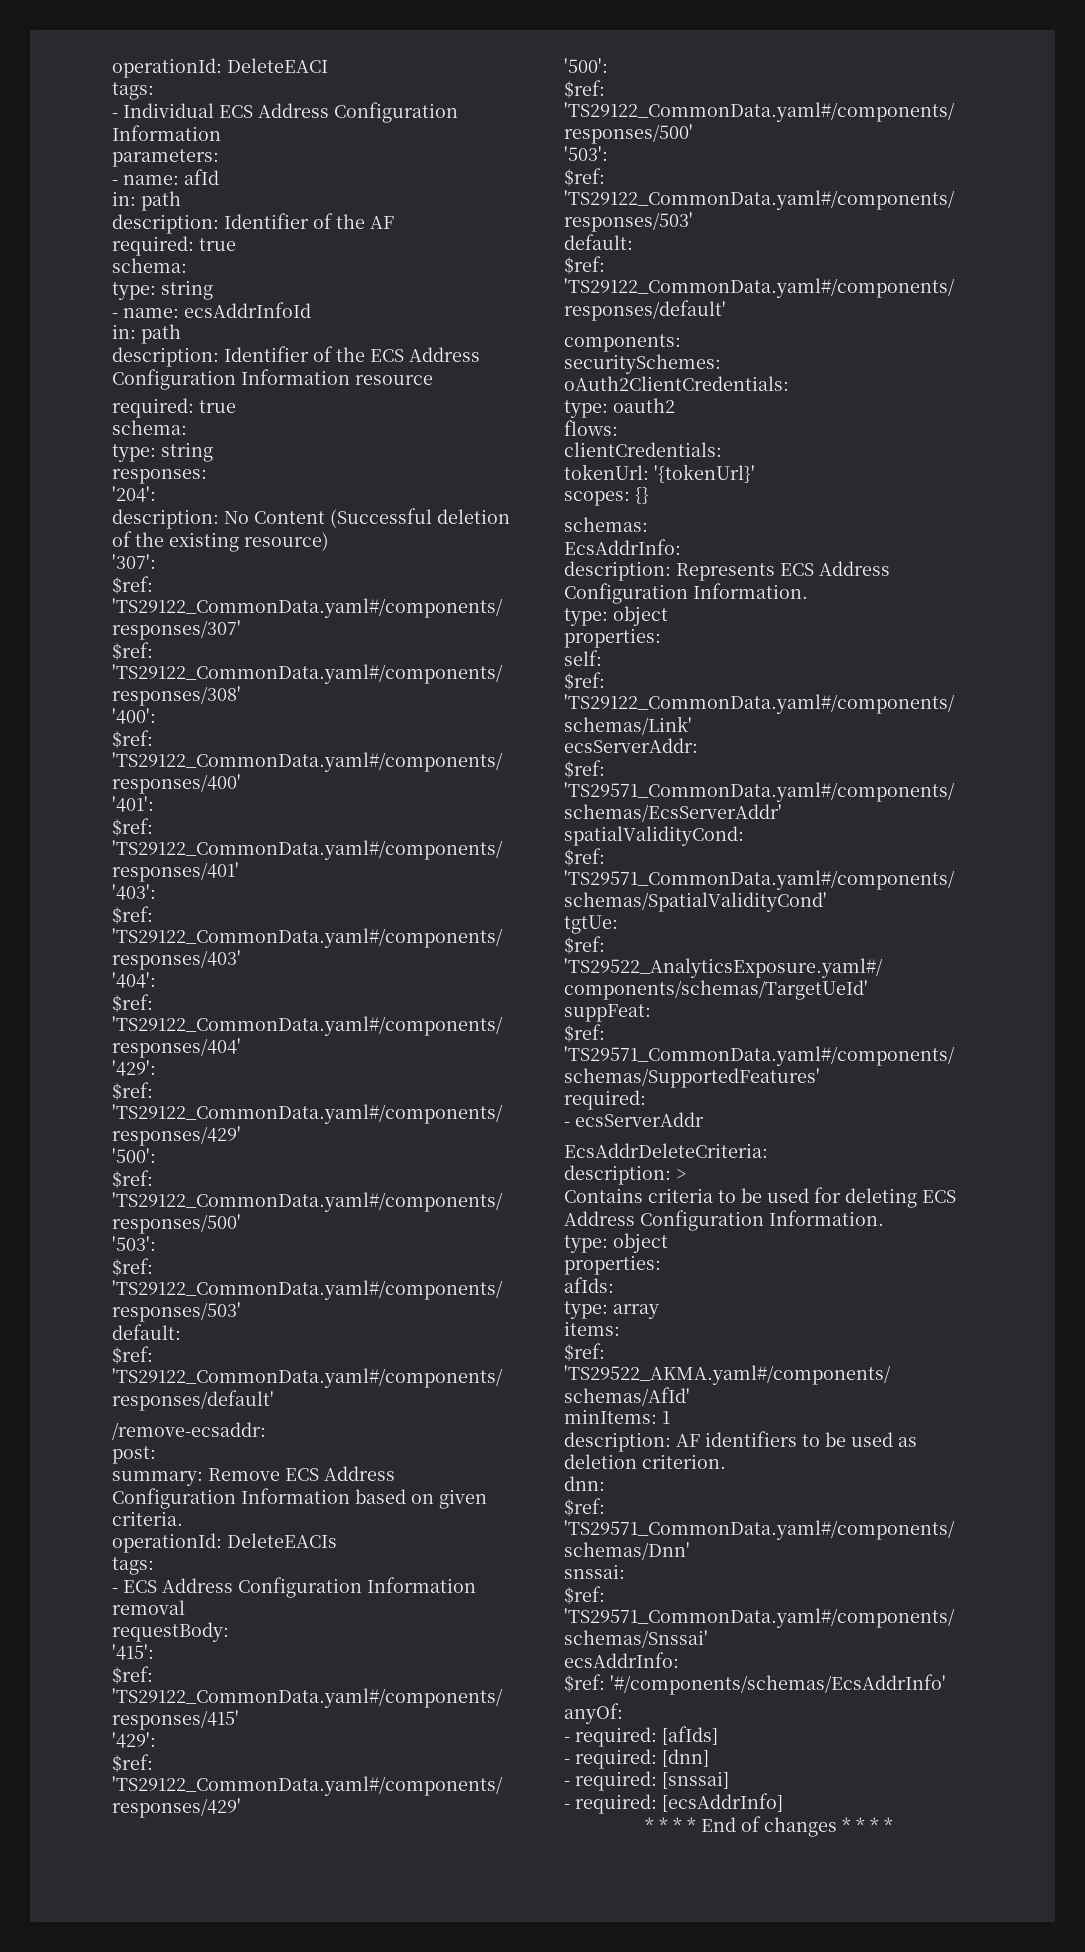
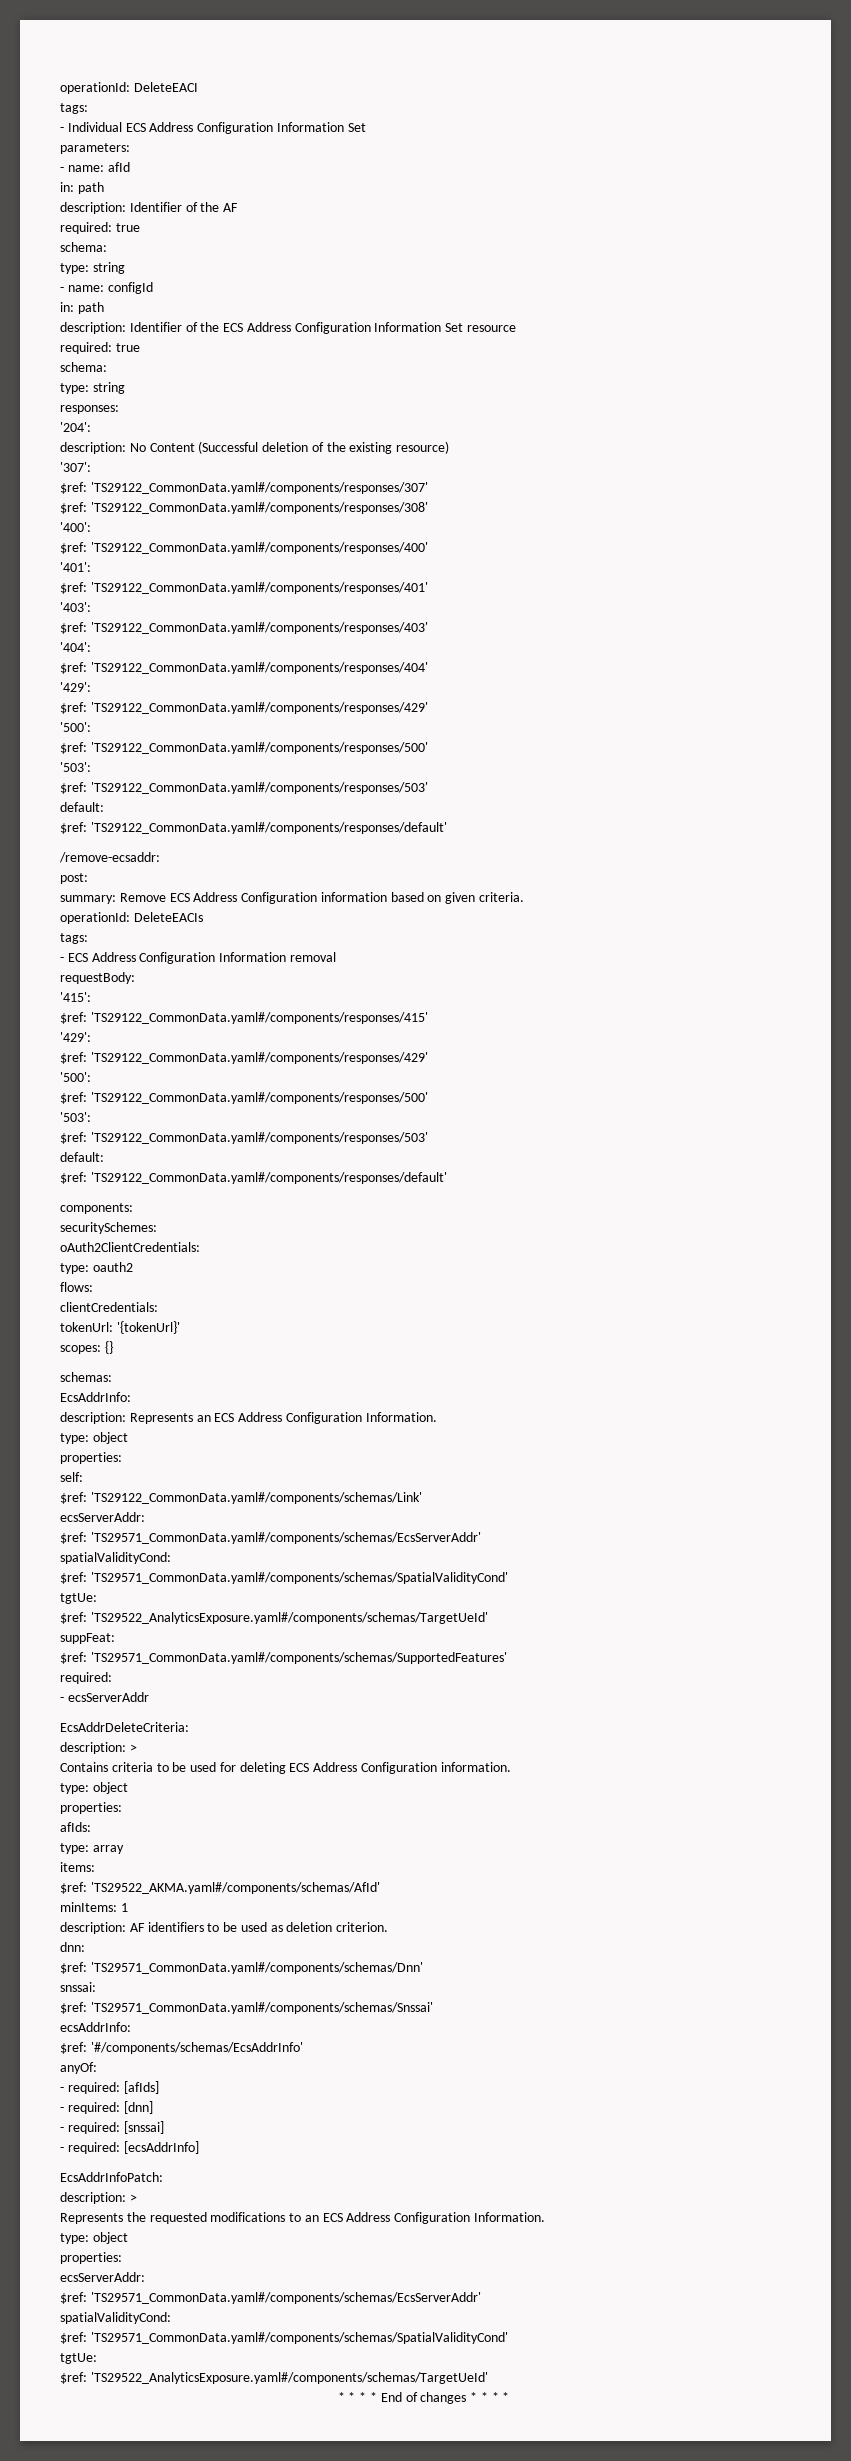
- - Individual ECS Address Configuration Information
+ - Individual ECS Address Configuration Information Set
- - name: ecsAddrInfoId
+ - name: configId
- description: Identifier of the ECS Address Configuration Information resource
+ description: Identifier of the ECS Address Configuration Information Set resource
- summary: Remove ECS Address Configuration Information based on given criteria.
+ summary: Remove ECS Address Configuration information based on given criteria.
- description: Represents ECS Address Configuration Information.
+ description: Represents an ECS Address Configuration Information.
- Contains criteria to be used for deleting ECS Address Configuration Information.
+ Contains criteria to be used for deleting ECS Address Configuration information.
+ EcsAddrInfoPatch:
+ description: >
+ Represents the requested modifications to an ECS Address Configuration Information.
+ type: object
+ properties:
+ ecsServerAddr:
+ $ref: 'TS29571_CommonData.yaml#/components/schemas/EcsServerAddr'
+ spatialValidityCond:
+ $ref: 'TS29571_CommonData.yaml#/components/schemas/SpatialValidityCond'
+ tgtUe:
+ $ref: 'TS29522_AnalyticsExposure.yaml#/components/schemas/TargetUeId'

